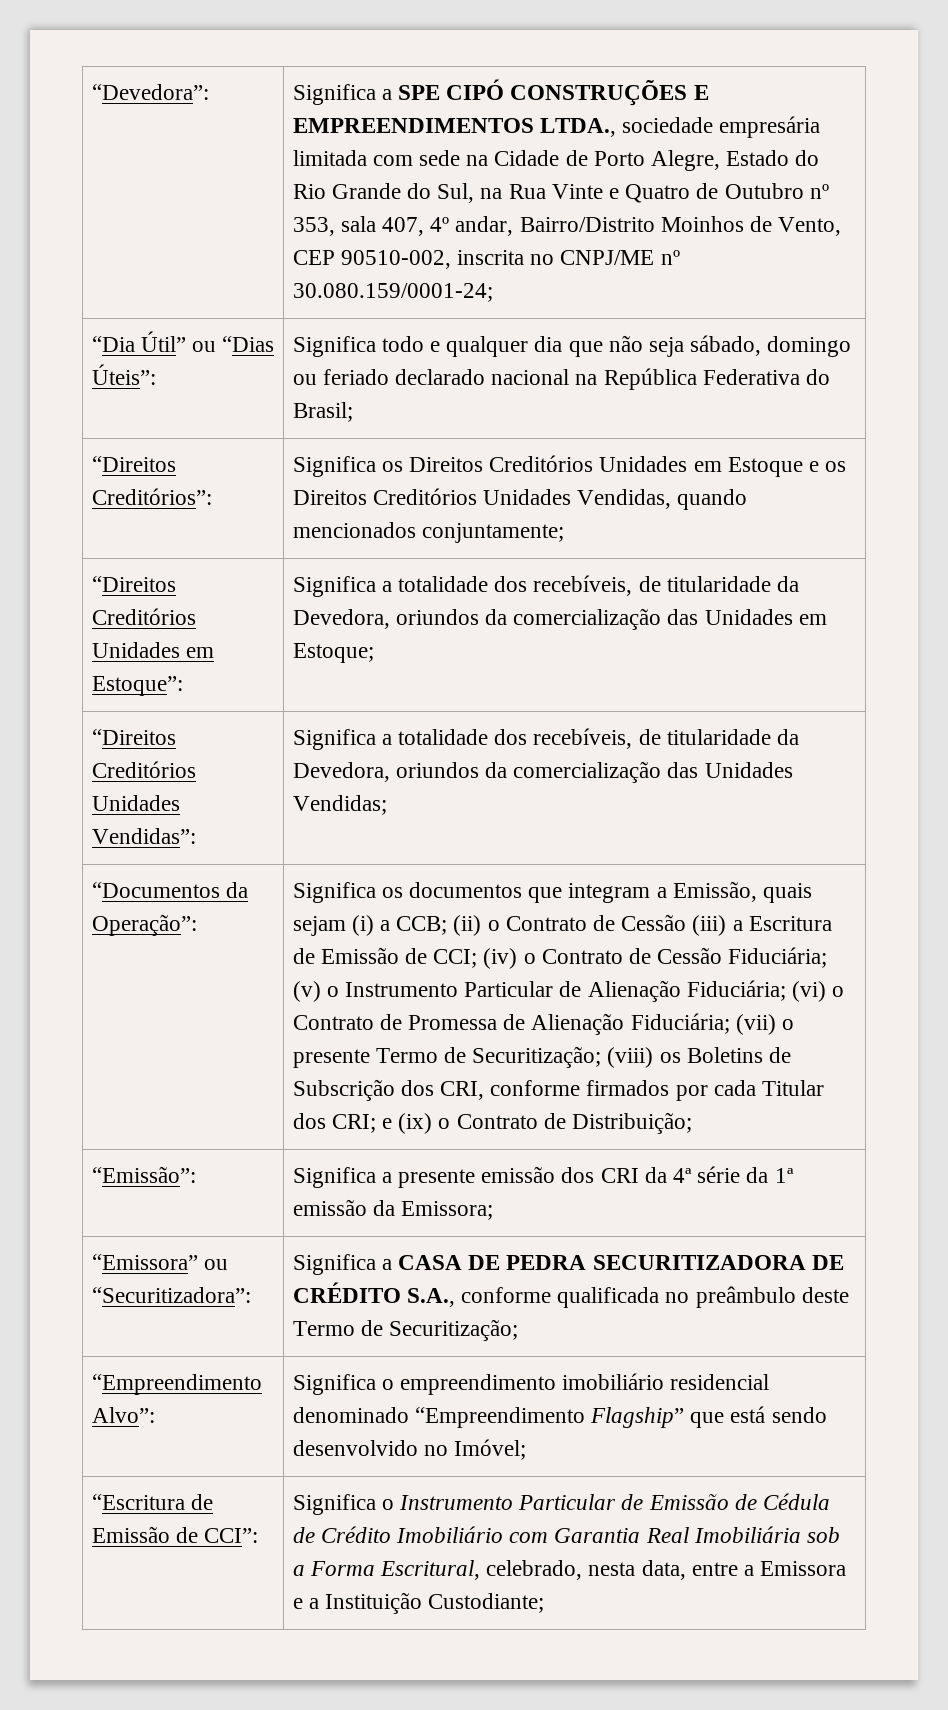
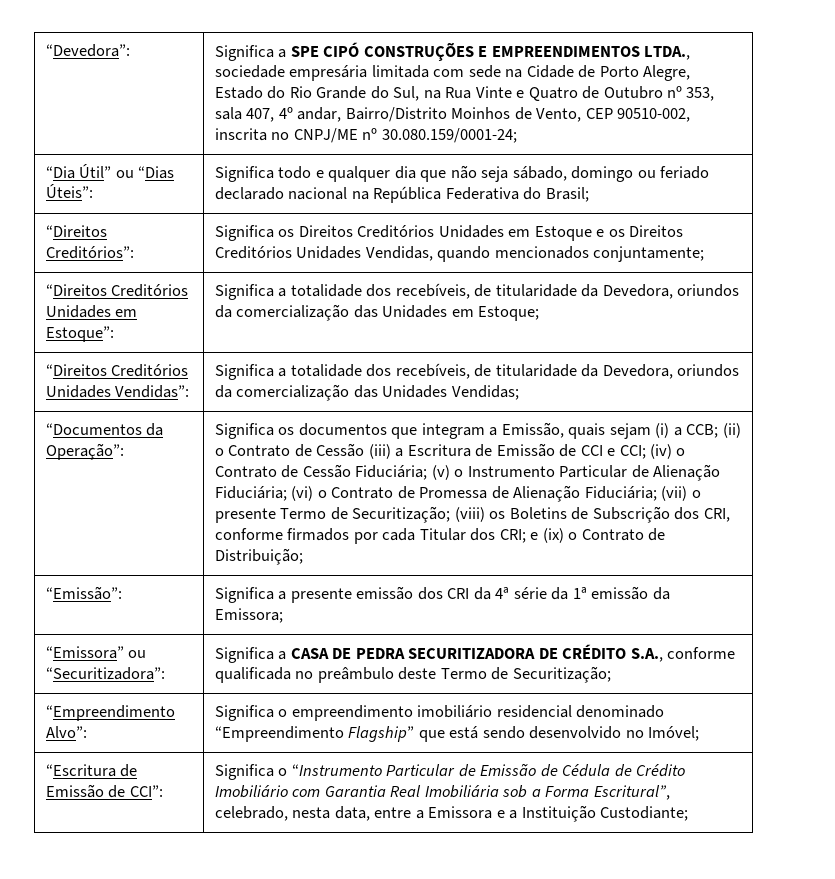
- (ii) o Contrato de Cessão (iii) a Escritura de Emissão de CCI;
+ (ii) o Contrato de Cessão (iii) a Escritura de Emissão de CCI e CCI;
- “Escritura de Emissão de CCI”: | Significa o Instrumento Particular de Emissão de Cédula de Crédito Imobiliário com Garantia Real Imobiliária sob a Forma Escritural, celebrado, nesta data, entre a Emissora e a Instituição Custodiante;
+ “Escritura de Emissão de CCI”: | Significa o “Instrumento Particular de Emissão de Cédula de Crédito Imobiliário com Garantia Real Imobiliária sob a Forma Escritural”, celebrado, nesta data, entre a Emissora e a Instituição Custodiante;

